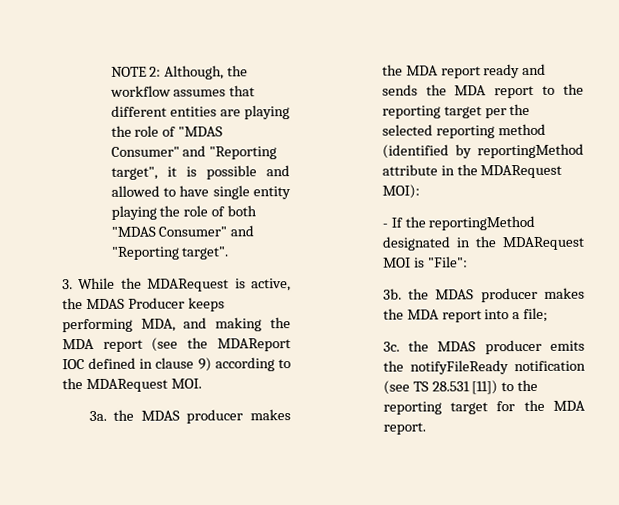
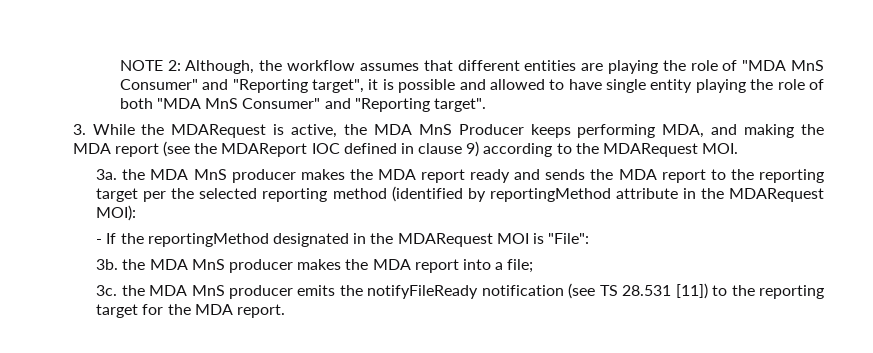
- NOTE 2: Although, the workflow assumes that different entities are playing the role of "MDAS Consumer" and "Reporting target", it is possible and allowed to have single entity playing the role of both "MDAS Consumer" and "Reporting target".
+ NOTE 2: Although, the workflow assumes that different entities are playing the role of "MDA MnS Consumer" and "Reporting target", it is possible and allowed to have single entity playing the role of both "MDA MnS Consumer" and "Reporting target".
- 3. While the MDARequest is active, the MDAS Producer keeps performing MDA, and making the MDA report (see the MDAReport IOC defined in clause 9) according to the MDARequest MOI.
+ 3. While the MDARequest is active, the MDA MnS Producer keeps performing MDA, and making the MDA report (see the MDAReport IOC defined in clause 9) according to the MDARequest MOI.
- 3a. the MDAS producer makes the MDA report ready and sends the MDA report to the reporting target per the selected reporting method (identified by reportingMethod attribute in the MDARequest MOI):
+ 3a. the MDA MnS producer makes the MDA report ready and sends the MDA report to the reporting target per the selected reporting method (identified by reportingMethod attribute in the MDARequest MOI):
- 3b. the MDAS producer makes the MDA report into a file;
+ 3b. the MDA MnS producer makes the MDA report into a file;
- 3c. the MDAS producer emits the notifyFileReady notification (see TS 28.531 [11]) to the reporting target for the MDA report.
+ 3c. the MDA MnS producer emits the notifyFileReady notification (see TS 28.531 [11]) to the reporting target for the MDA report.

